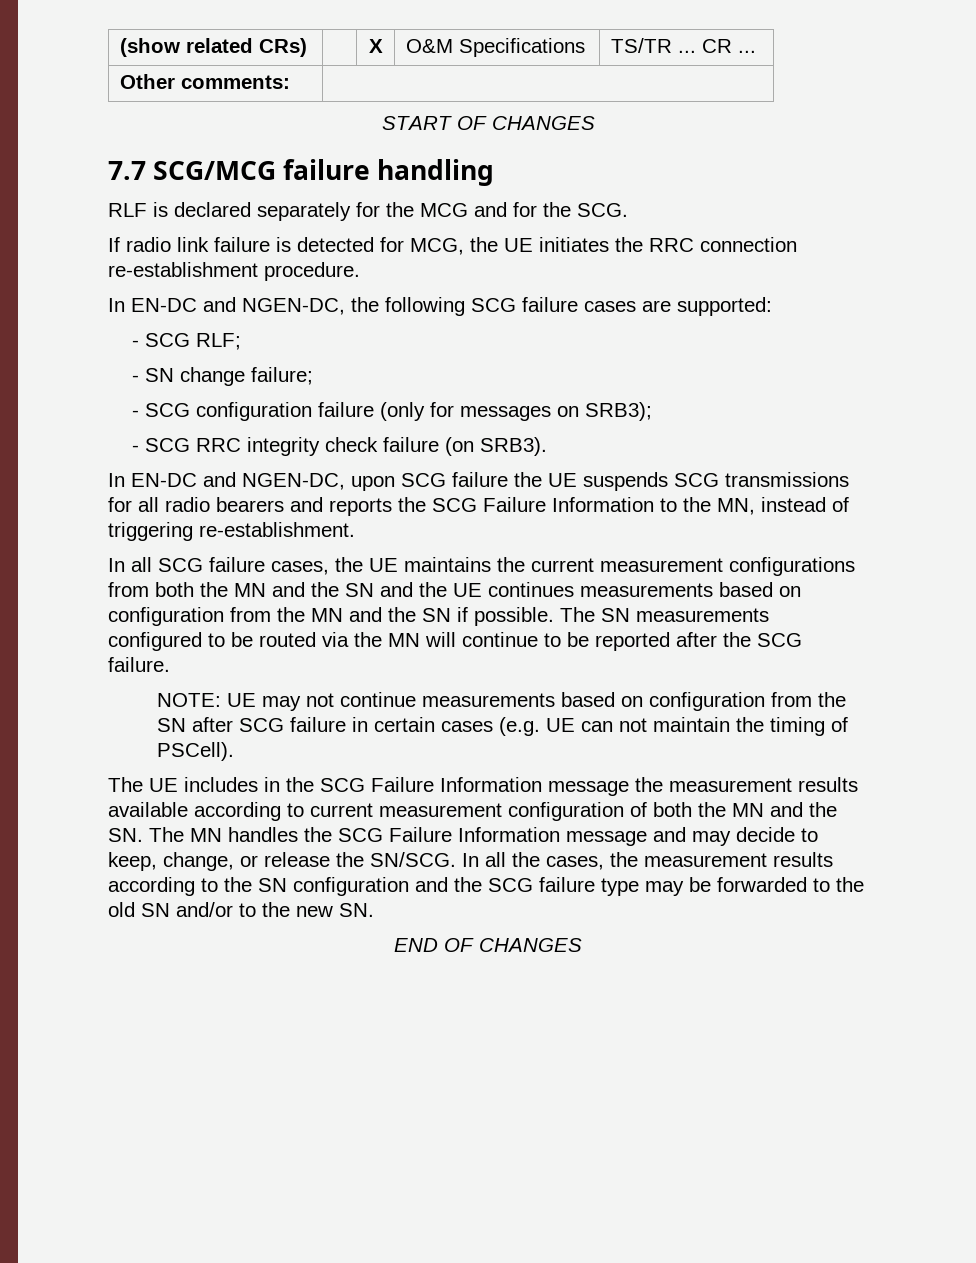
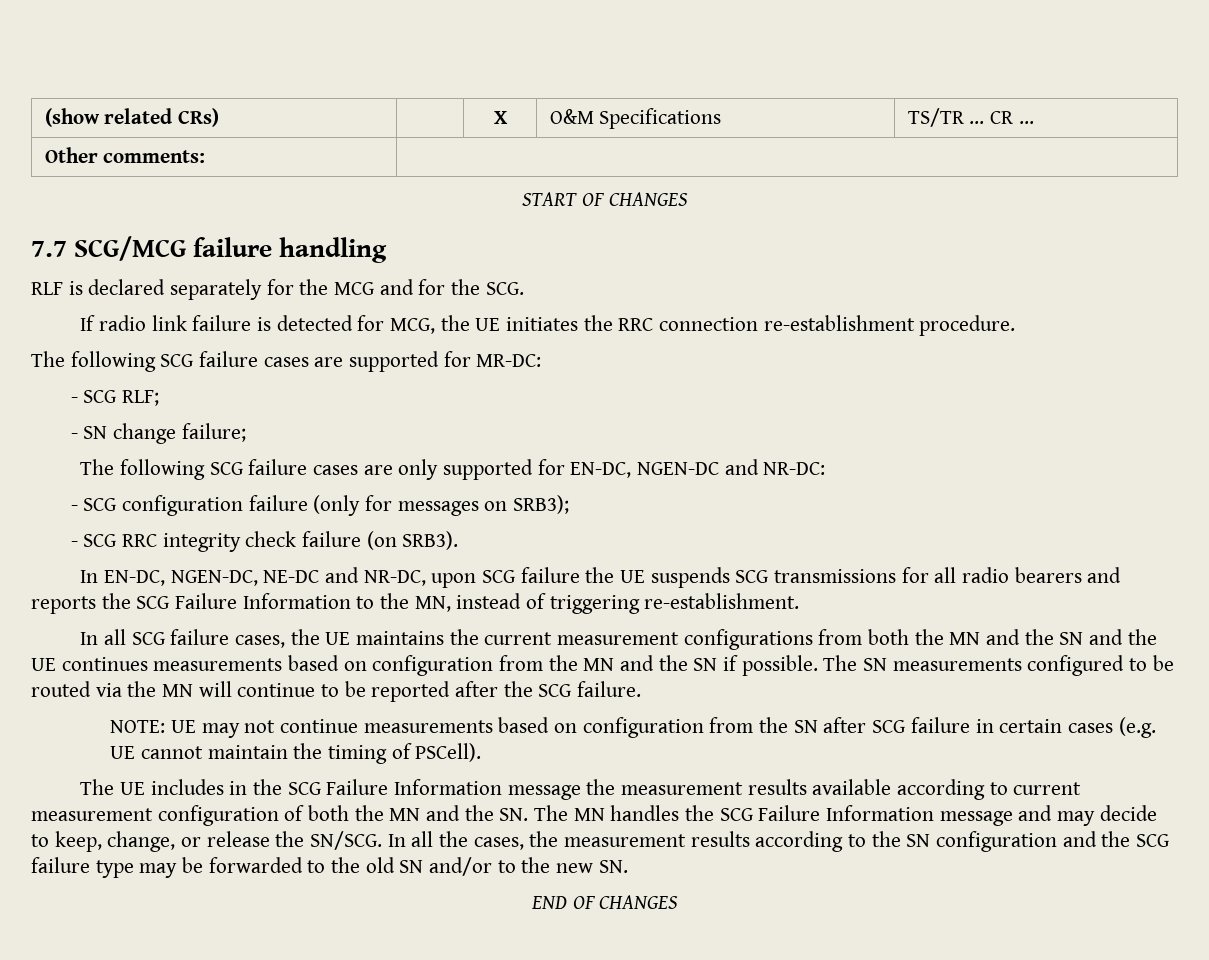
- In EN-DC and NGEN-DC, the following SCG failure cases are supported:
+ The following SCG failure cases are supported for MR-DC:
+ The following SCG failure cases are only supported for EN-DC, NGEN-DC and NR-DC:
- In EN-DC and NGEN-DC, upon SCG failure the UE suspends SCG transmissions for all radio bearers and reports the SCG Failure Information to the MN, instead of triggering re-establishment.
+ In EN-DC, NGEN-DC, NE-DC and NR-DC, upon SCG failure the UE suspends SCG transmissions for all radio bearers and reports the SCG Failure Information to the MN, instead of triggering re-establishment.
- NOTE: UE may not continue measurements based on configuration from the SN after SCG failure in certain cases (e.g. UE can not maintain the timing of PSCell).
+ NOTE: UE may not continue measurements based on configuration from the SN after SCG failure in certain cases (e.g. UE cannot maintain the timing of PSCell).

